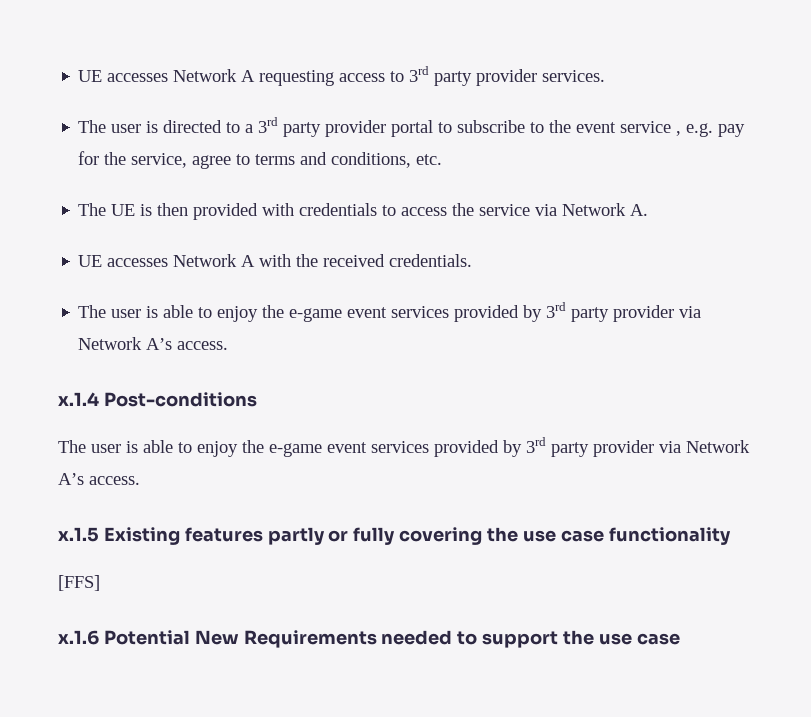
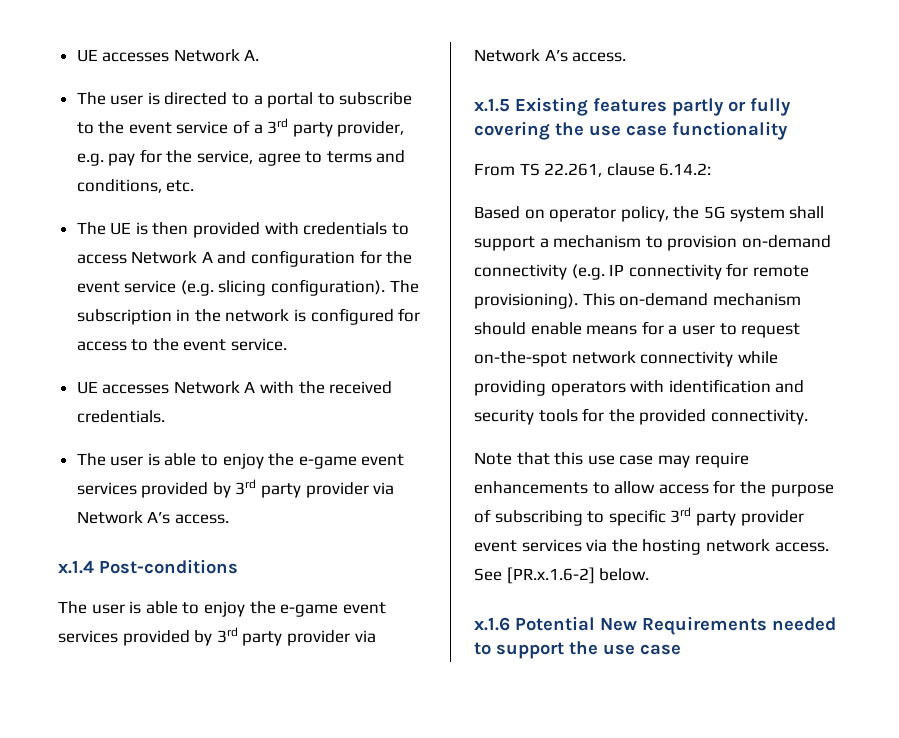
- UE accesses Network A requesting access to 3rd party provider services.
+ UE accesses Network A.
- The user is directed to a 3rd party provider portal to subscribe to the event service , e.g. pay for the service, agree to terms and conditions, etc.
+ The user is directed to a portal to subscribe to the event service of a 3rd party provider, e.g. pay for the service, agree to terms and conditions, etc.
- The UE is then provided with credentials to access the service via Network A.
+ The UE is then provided with credentials to access Network A and configuration for the event service (e.g. slicing configuration). The subscription in the network is configured for access to the event service.
- [FFS]
+ From TS 22.261, clause 6.14.2:
+ Based on operator policy, the 5G system shall support a mechanism to provision on-demand connectivity (e.g. IP connectivity for remote provisioning). This on-demand mechanism should enable means for a user to request on-the-spot network connectivity while providing operators with identification and security tools for the provided connectivity.
+ Note that this use case may require enhancements to allow access for the purpose of subscribing to specific 3rd party provider event services via the hosting network access. See [PR.x.1.6-2] below.

